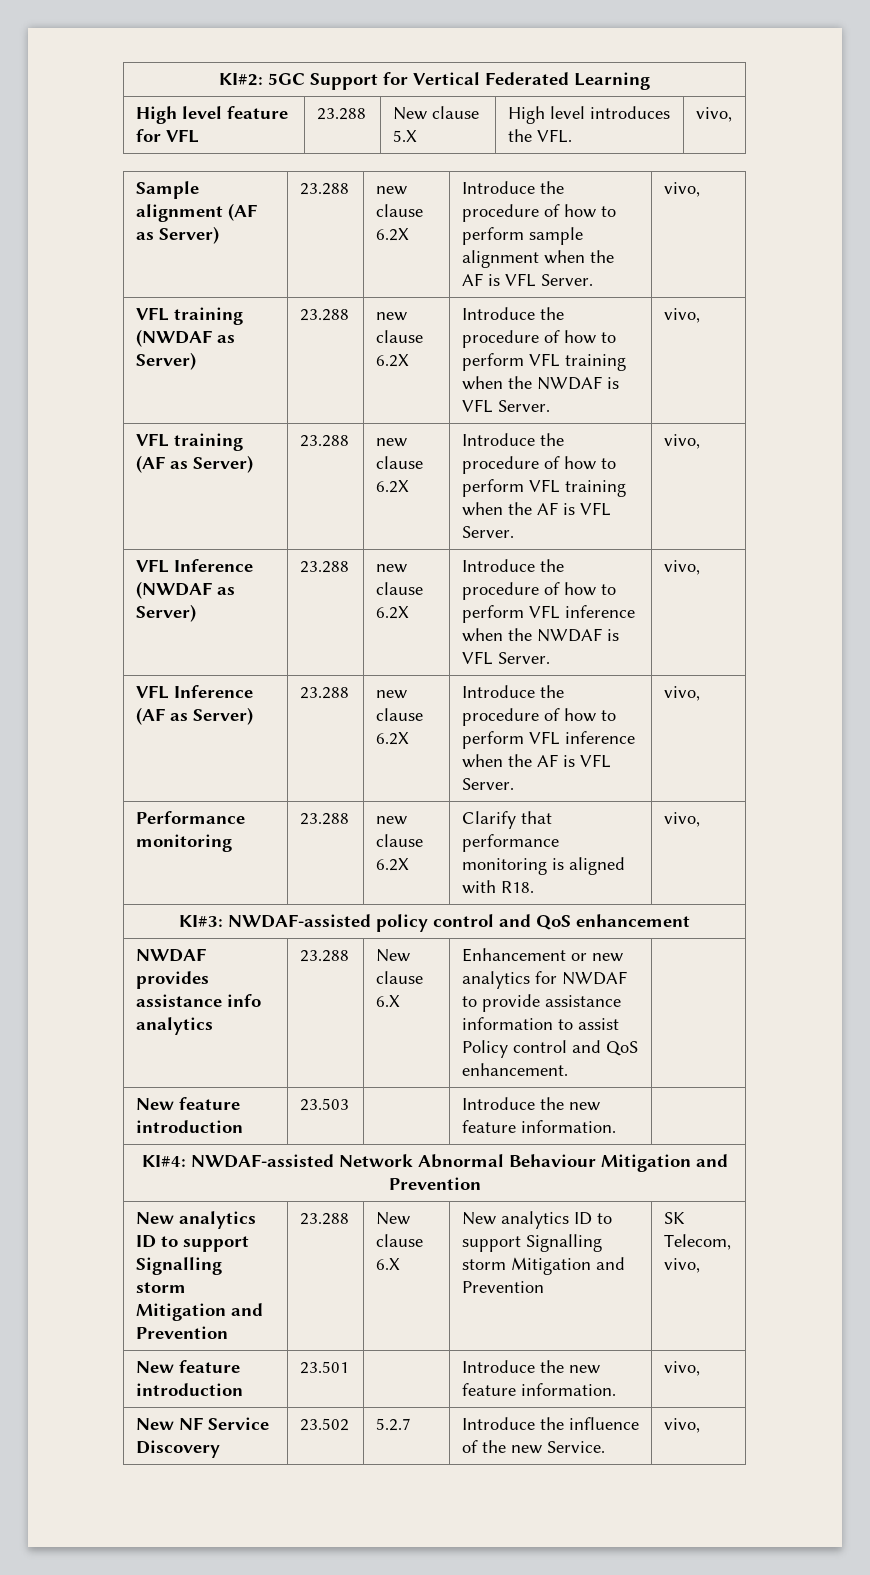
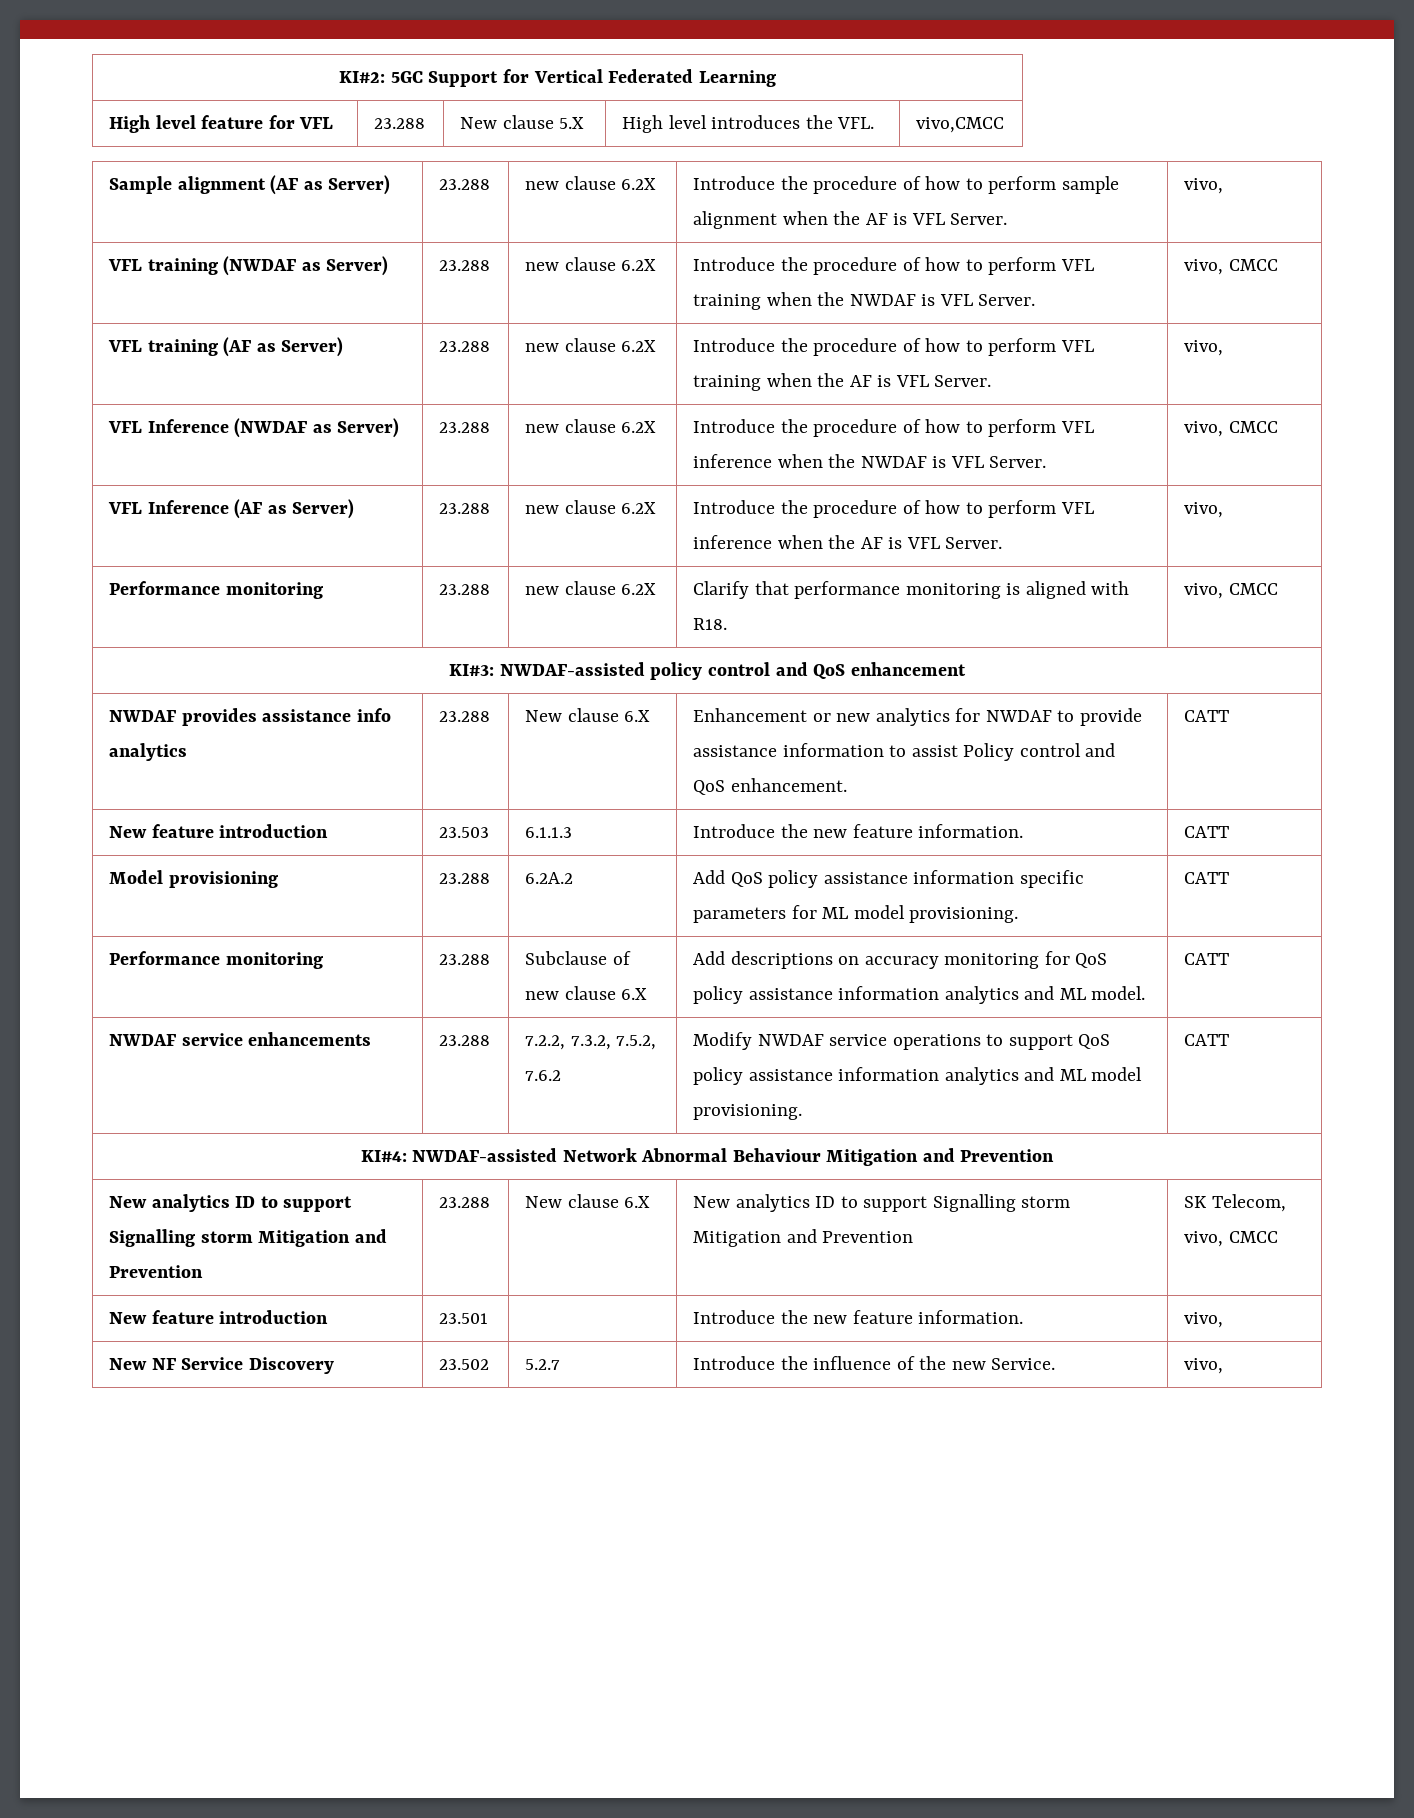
- High level feature for VFL | 23.288 | New clause 5.X | High level introduces the VFL. | vivo,
+ High level feature for VFL | 23.288 | New clause 5.X | High level introduces the VFL. | vivo,CMCC
- VFL training (NWDAF as Server) | 23.288 | new clause 6.2X | Introduce the procedure of how to perform VFL training when the NWDAF is VFL Server. | vivo,
+ VFL training (NWDAF as Server) | 23.288 | new clause 6.2X | Introduce the procedure of how to perform VFL training when the NWDAF is VFL Server. | vivo, CMCC
- VFL Inference (NWDAF as Server) | 23.288 | new clause 6.2X | Introduce the procedure of how to perform VFL inference when the NWDAF is VFL Server. | vivo,
+ VFL Inference (NWDAF as Server) | 23.288 | new clause 6.2X | Introduce the procedure of how to perform VFL inference when the NWDAF is VFL Server. | vivo, CMCC
- Performance monitoring | 23.288 | new clause 6.2X | Clarify that performance monitoring is aligned with R18. | vivo,
+ Performance monitoring | 23.288 | new clause 6.2X | Clarify that performance monitoring is aligned with R18. | vivo, CMCC
- NWDAF provides assistance info analytics | 23.288 | New clause 6.X | Enhancement or new analytics for NWDAF to provide assistance information to assist Policy control and QoS enhancement. |
+ NWDAF provides assistance info analytics | 23.288 | New clause 6.X | Enhancement or new analytics for NWDAF to provide assistance information to assist Policy control and QoS enhancement. | CATT
- New feature introduction | 23.503 | | Introduce the new feature information. |
+ New feature introduction | 23.503 | 6.1.1.3 | Introduce the new feature information. | CATT
+ Model provisioning | 23.288 | 6.2A.2 | Add QoS policy assistance information specific parameters for ML model provisioning. | CATT
+ Performance monitoring | 23.288 | Subclause of new clause 6.X | Add descriptions on accuracy monitoring for QoS policy assistance information analytics and ML model. | CATT
+ NWDAF service enhancements | 23.288 | 7.2.2, 7.3.2, 7.5.2, 7.6.2 | Modify NWDAF service operations to support QoS policy assistance information analytics and ML model provisioning. | CATT
- New analytics ID to support Signalling storm Mitigation and Prevention | 23.288 | New clause 6.X | New analytics ID to support Signalling storm Mitigation and Prevention | SK Telecom, vivo,
+ New analytics ID to support Signalling storm Mitigation and Prevention | 23.288 | New clause 6.X | New analytics ID to support Signalling storm Mitigation and Prevention | SK Telecom, vivo, CMCC

